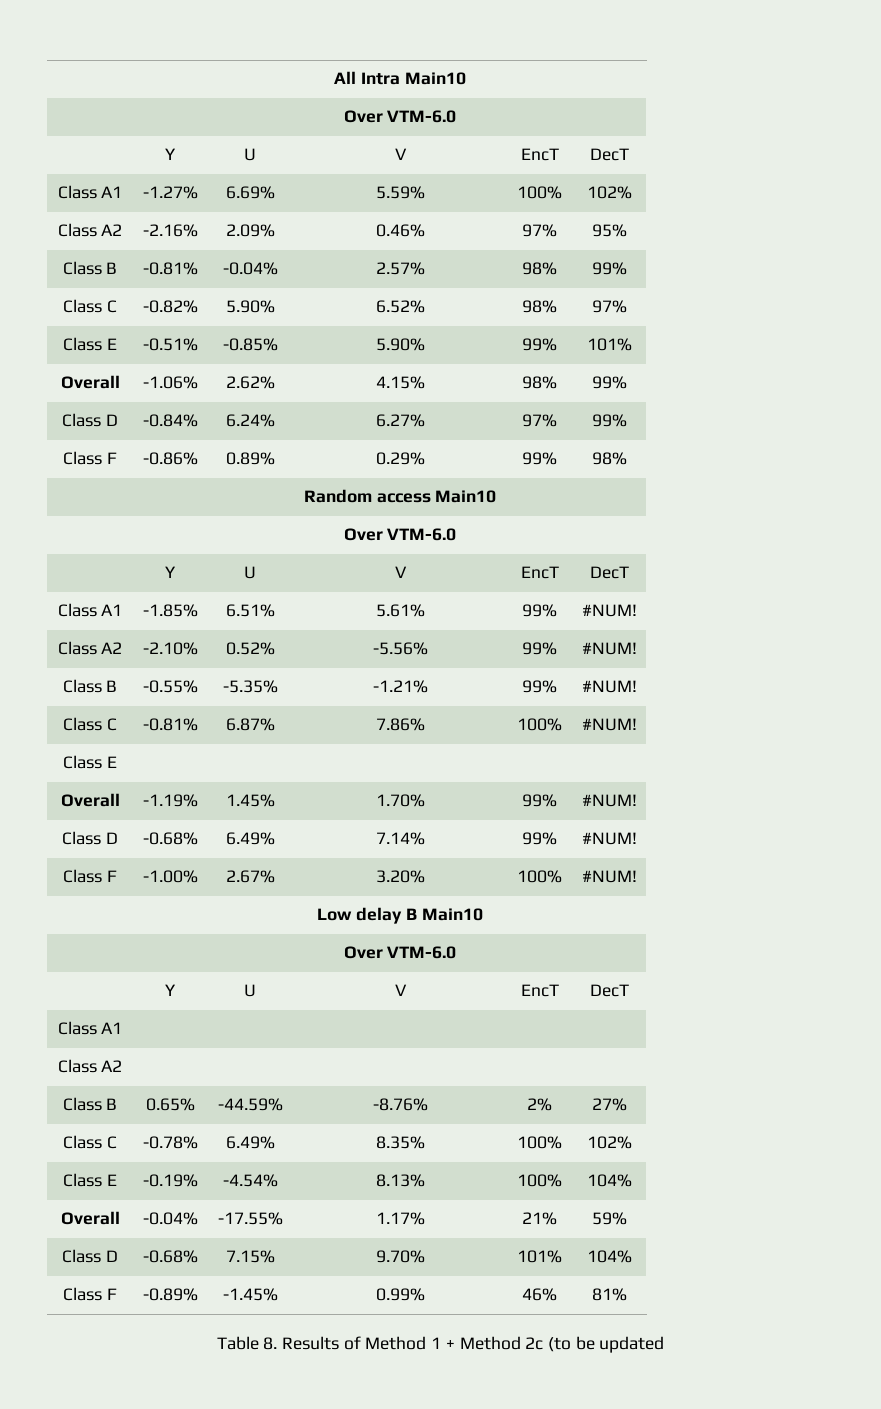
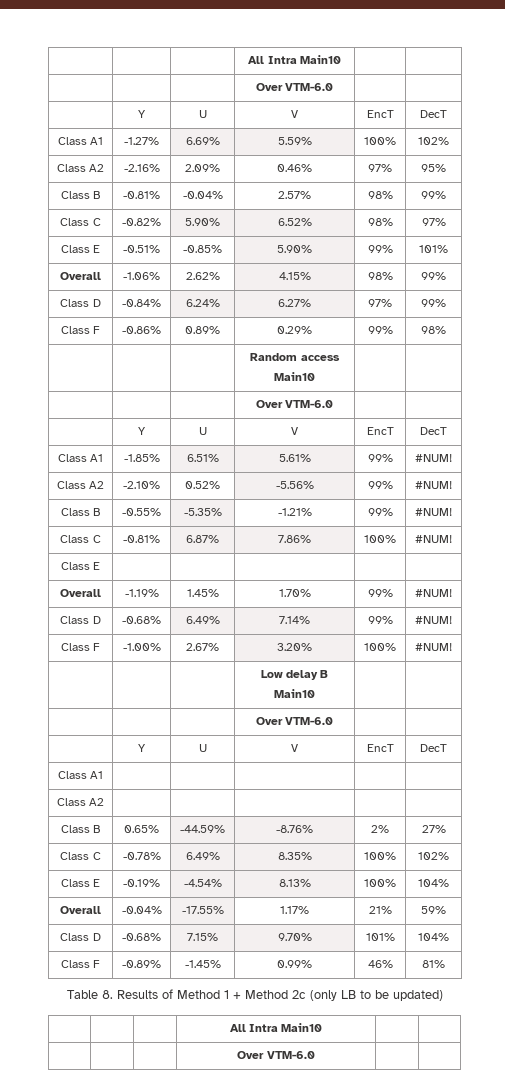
- Table 8. Results of Method 1 + Method 2c (to be updated
+ Table 8. Results of Method 1 + Method 2c (only LB to be updated)
+ | | | All Intra Main10 | |
+ | | | Over VTM-6.0 | |

